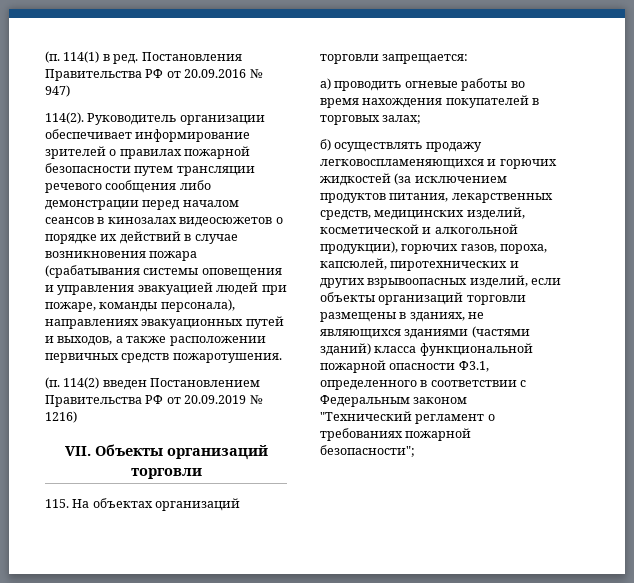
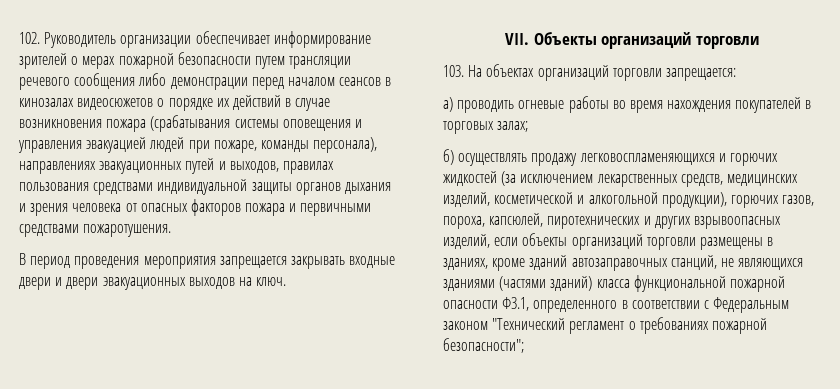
- (п. 114(1) в ред. Постановления Правительства РФ от 20.09.2016 № 947)
- 114(2). Руководитель организации обеспечивает информирование зрителей о правилах пожарной безопасности путем трансляции речевого сообщения либо демонстрации перед началом сеансов в кинозалах видеосюжетов о порядке их действий в случае возникновения пожара (срабатывания системы оповещения и управления эвакуацией людей при пожаре, команды персонала), направлениях эвакуационных путей и выходов, а также расположении первичных средств пожаротушения.
- (п. 114(2) введен Постановлением Правительства РФ от 20.09.2019 № 1216)
+ 102. Руководитель организации обеспечивает информирование зрителей о мерах пожарной безопасности путем трансляции речевого сообщения либо демонстрации перед началом сеансов в кинозалах видеосюжетов о порядке их действий в случае возникновения пожара (срабатывания системы оповещения и управления эвакуацией людей при пожаре, команды персонала), направлениях эвакуационных путей и выходов, правилах пользования средствами индивидуальной защиты органов дыхания и зрения человека от опасных факторов пожара и первичными средствами пожаротушения.
+ В период проведения мероприятия запрещается закрывать входные двери и двери эвакуационных выходов на ключ.
- 115. На объектах организаций торговли запрещается:
+ 103. На объектах организаций торговли запрещается:
- б) осуществлять продажу легковоспламеняющихся и горючих жидкостей (за исключением продуктов питания, лекарственных средств, медицинских изделий, косметической и алкогольной продукции), горючих газов, пороха, капсюлей, пиротехнических и других взрывоопасных изделий, если объекты организаций торговли размещены в зданиях, не являющихся зданиями (частями зданий) класса функциональной пожарной опасности Ф3.1, определенного в соответствии с Федеральным законом "Технический регламент о требованиях пожарной безопасности";
+ б) осуществлять продажу легковоспламеняющихся и горючих жидкостей (за исключением лекарственных средств, медицинских изделий, косметической и алкогольной продукции), горючих газов, пороха, капсюлей, пиротехнических и других взрывоопасных изделий, если объекты организаций торговли размещены в зданиях, кроме зданий автозаправочных станций, не являющихся зданиями (частями зданий) класса функциональной пожарной опасности Ф3.1, определенного в соответствии с Федеральным законом "Технический регламент о требованиях пожарной безопасности";

